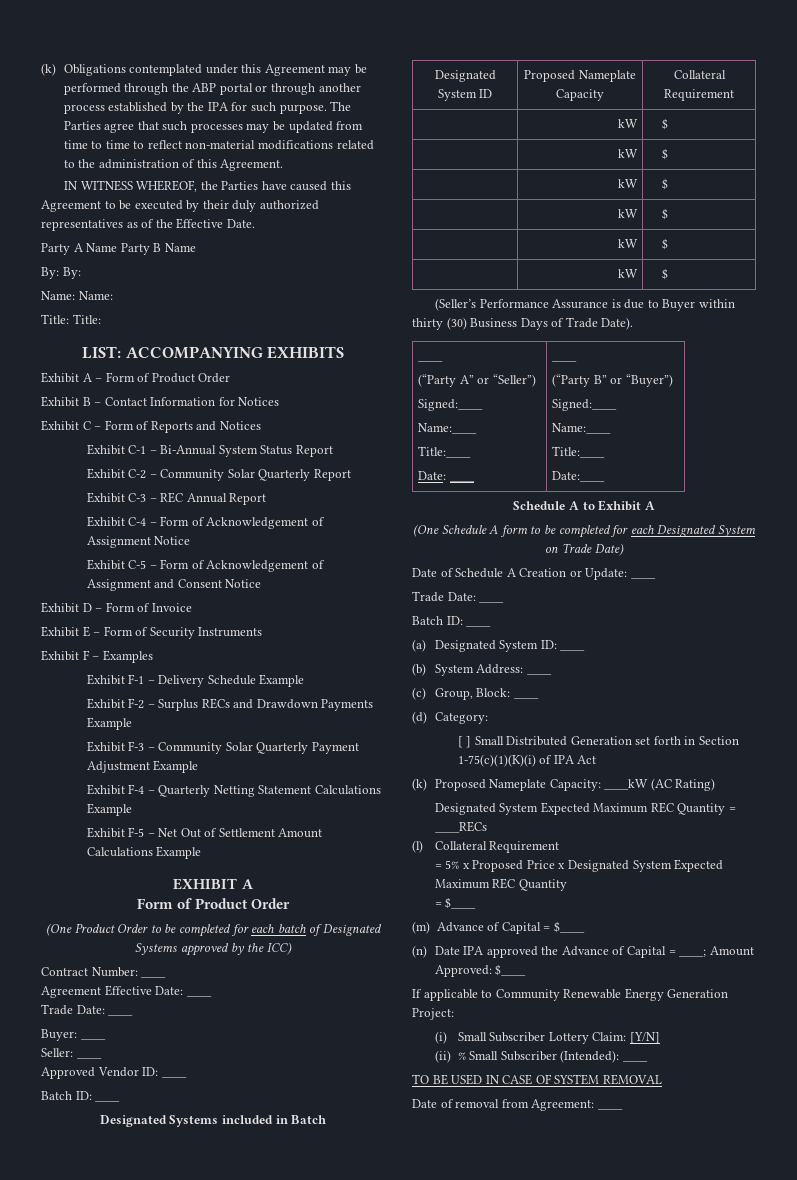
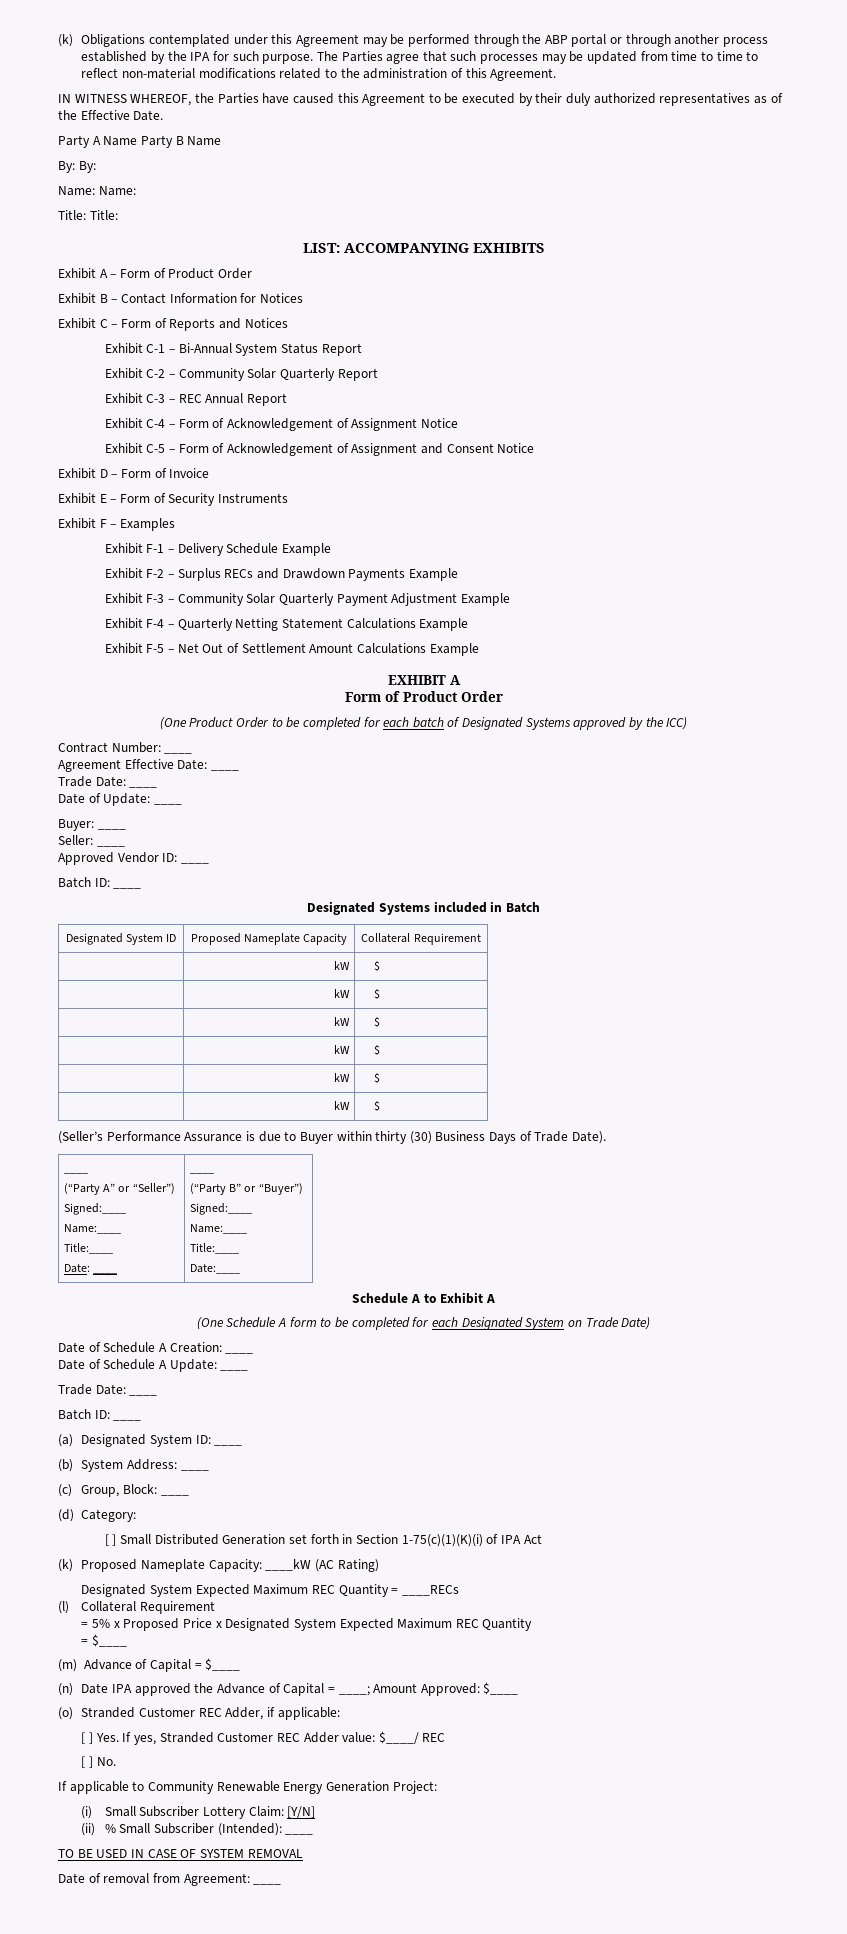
+ Date of Update: ____
- Date of Schedule A Creation or Update: ____
+ Date of Schedule A Creation: ____
+ Date of Schedule A Update: ____
+ (o) Stranded Customer REC Adder, if applicable:
+ [ ] Yes. If yes, Stranded Customer REC Adder value: $____/ REC
+ [ ] No.

